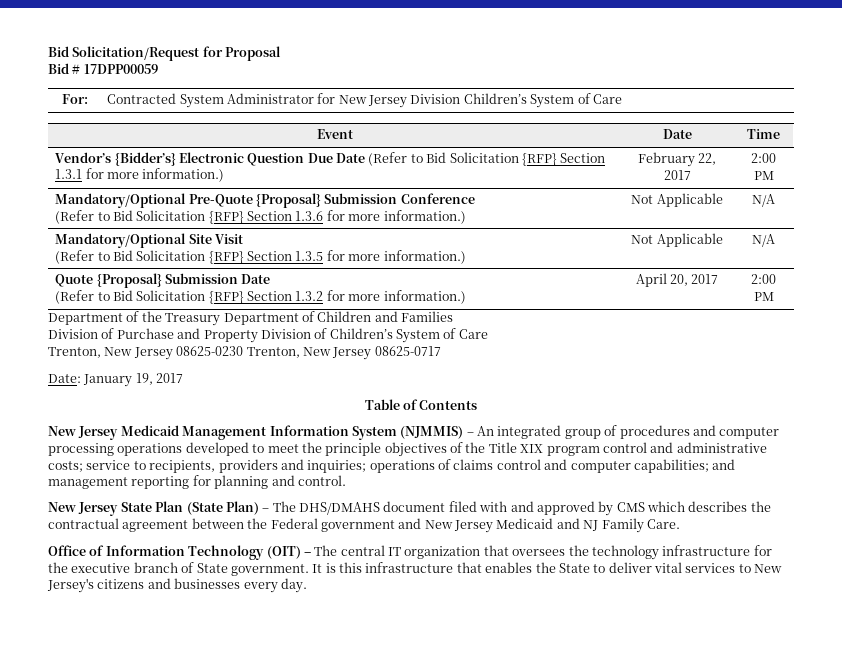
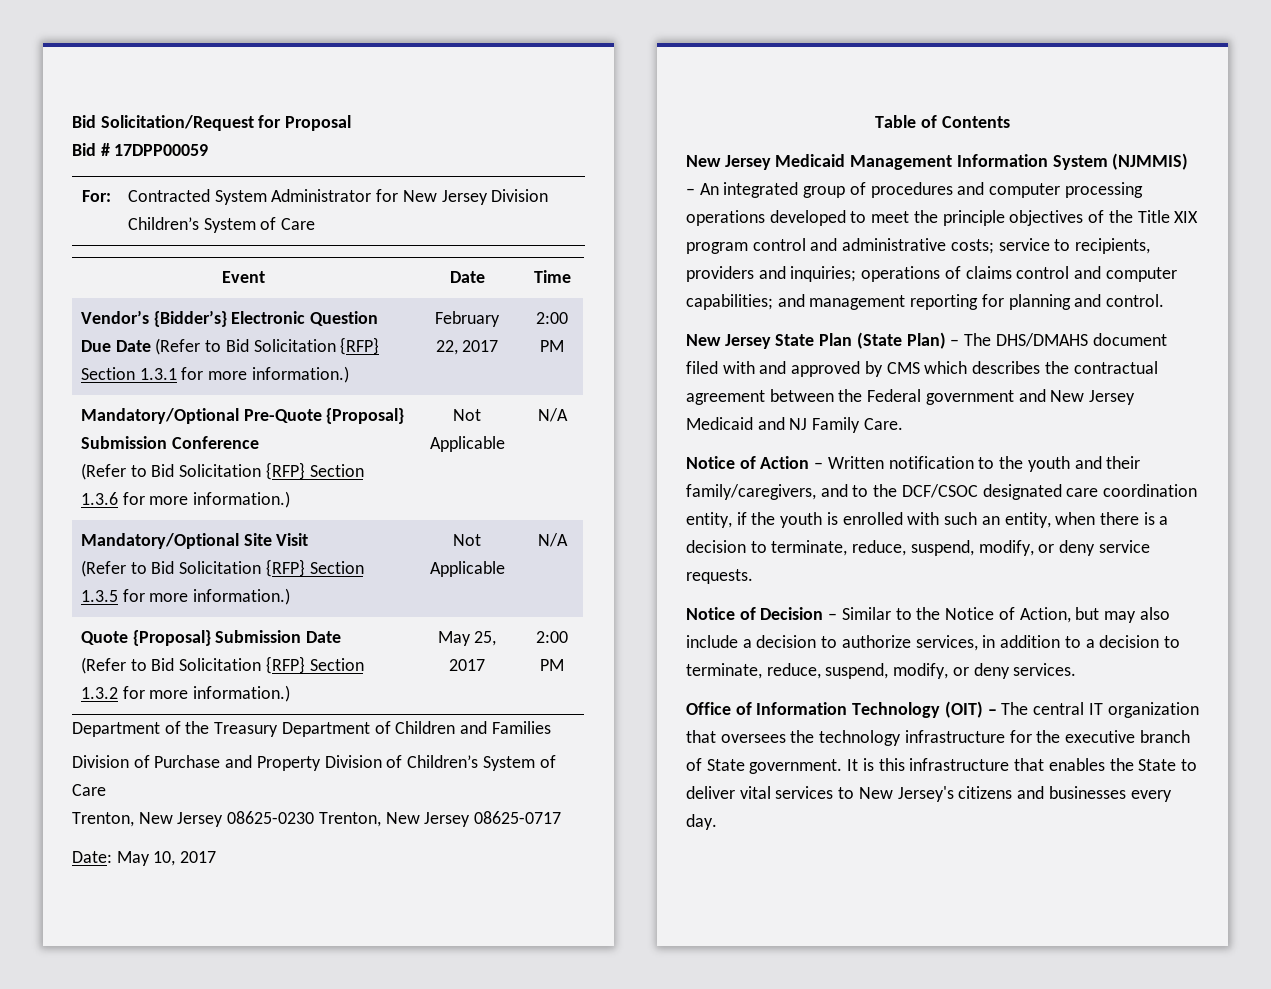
  Quote {Proposal} Submission Date
- (Refer to Bid Solicitation {RFP} Section 1.3.2 for more information.) | April 20, 2017 | 2:00 PM
+ (Refer to Bid Solicitation {RFP} Section 1.3.2 for more information.) | May 25, 2017 | 2:00 PM
- Date: January 19, 2017
+ Date: May 10, 2017
+ Notice of Action – Written notification to the youth and their family/caregivers, and to the DCF/CSOC designated care coordination entity, if the youth is enrolled with such an entity, when there is a decision to terminate, reduce, suspend, modify, or deny service requests.
+ Notice of Decision – Similar to the Notice of Action, but may also include a decision to authorize services, in addition to a decision to terminate, reduce, suspend, modify, or deny services.

